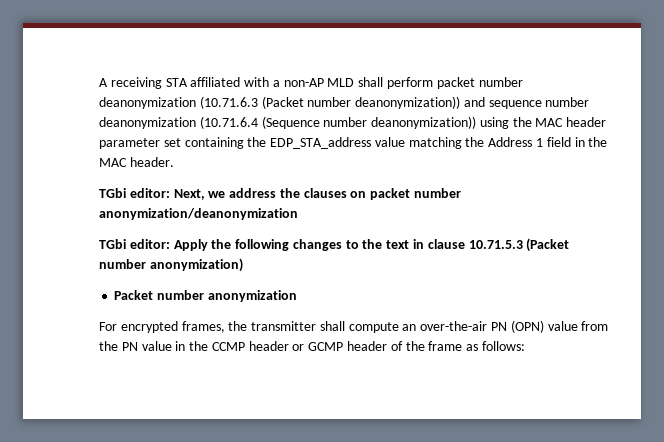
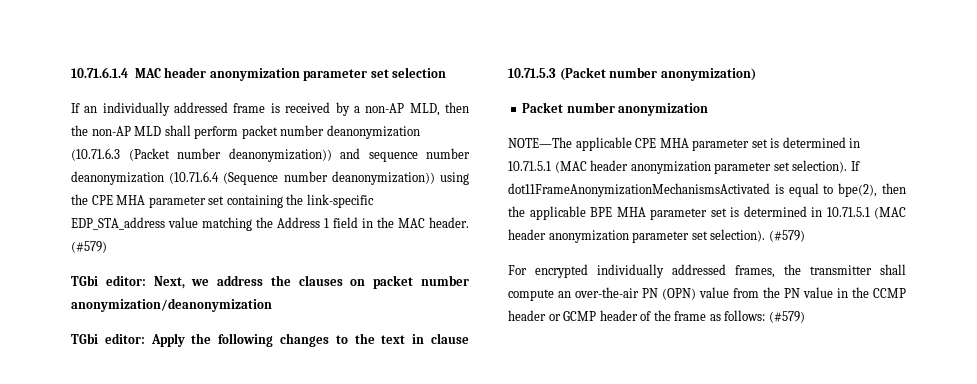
- A receiving STA affiliated with a non-AP MLD shall perform packet number deanonymization (10.71.6.3 (Packet number deanonymization)) and sequence number deanonymization (10.71.6.4 (Sequence number deanonymization)) using the MAC header parameter set containing the EDP_STA_address value matching the Address 1 field in the MAC header.
+ 10.71.6.1.4 MAC header anonymization parameter set selection
+ If an individually addressed frame is received by a non-AP MLD, then the non-AP MLD shall perform packet number deanonymization (10.71.6.3 (Packet number deanonymization)) and sequence number deanonymization (10.71.6.4 (Sequence number deanonymization)) using the CPE MHA parameter set containing the link-specific EDP_STA_address value matching the Address 1 field in the MAC header. (#579)
+ NOTE—The applicable CPE MHA parameter set is determined in 10.71.5.1 (MAC header anonymization parameter set selection). If dot11FrameAnonymizationMechanismsActivated is equal to bpe(2), then the applicable BPE MHA parameter set is determined in 10.71.5.1 (MAC header anonymization parameter set selection). (#579)
- For encrypted frames, the transmitter shall compute an over-the-air PN (OPN) value from the PN value in the CCMP header or GCMP header of the frame as follows:
+ For encrypted individually addressed frames, the transmitter shall compute an over-the-air PN (OPN) value from the PN value in the CCMP header or GCMP header of the frame as follows: (#579)

